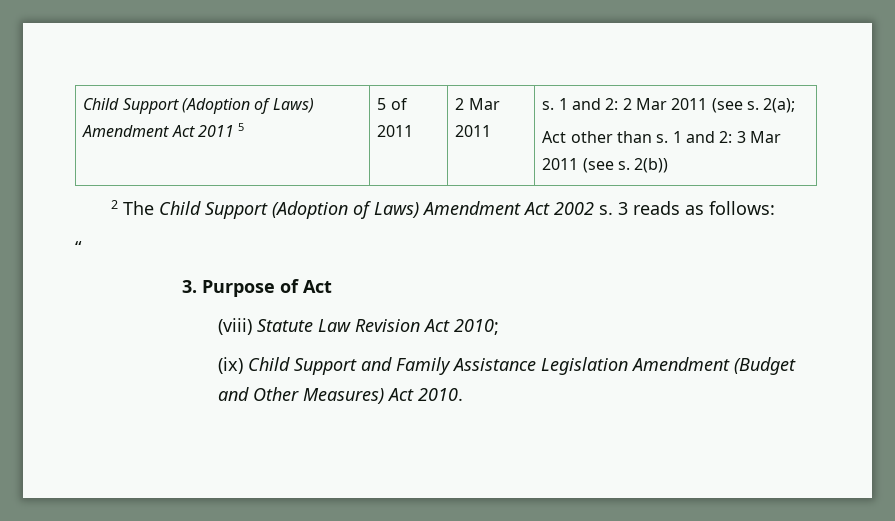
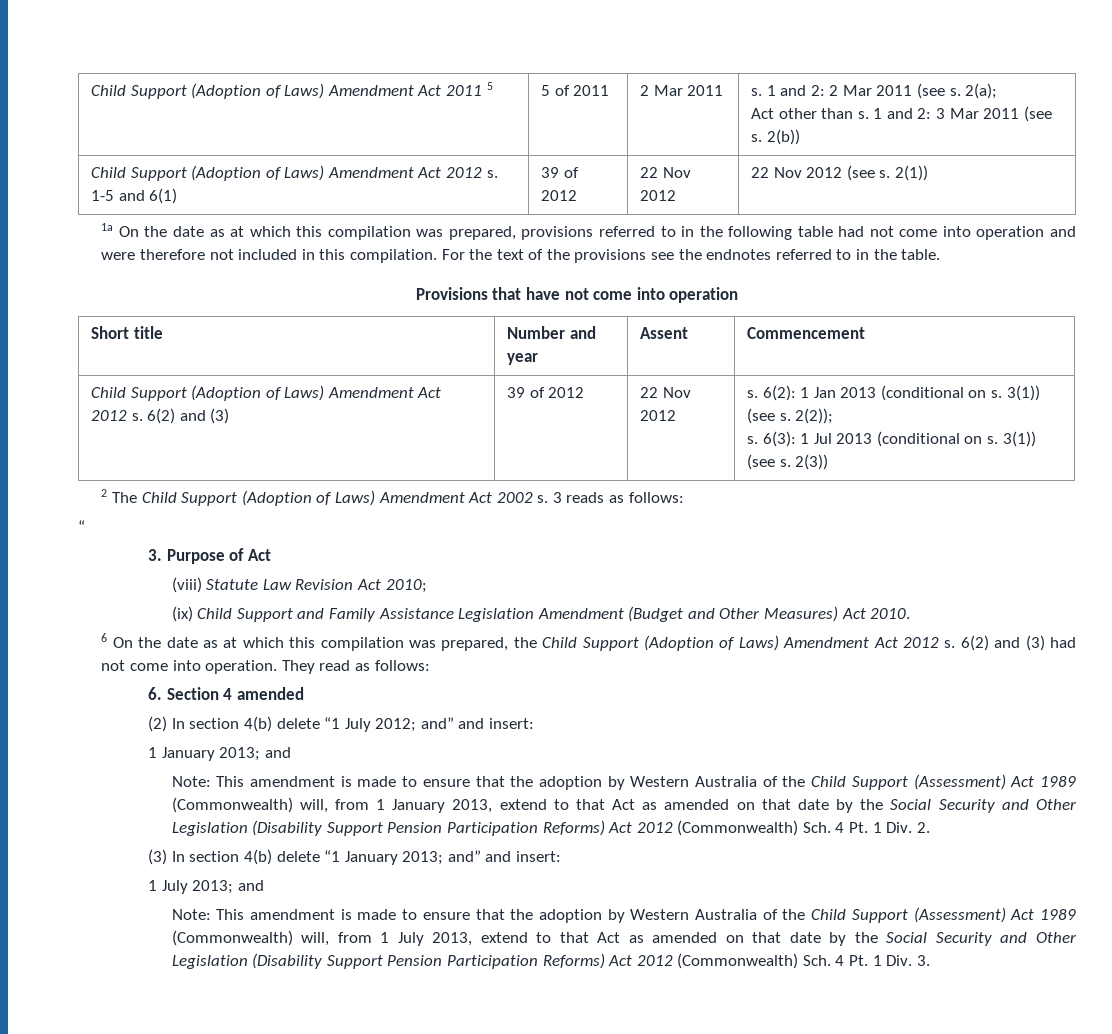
+ Child Support (Adoption of Laws) Amendment Act 2012 s. 1-5 and 6(1) | 39 of 2012 | 22 Nov 2012 | 22 Nov 2012 (see s. 2(1))
+ 1a On the date as at which this compilation was prepared, provisions referred to in the following table had not come into operation and were therefore not included in this compilation. For the text of the provisions see the endnotes referred to in the table.
+ Provisions that have not come into operation
+ Short title | Number and year | Assent | Commencement
+ Child Support (Adoption of Laws) Amendment Act 2012 s. 6(2) and (3) | 39 of 2012 | 22 Nov 2012 | s. 6(2): 1 Jan 2013 (conditional on s. 3(1)) (see s. 2(2));
+ s. 6(3): 1 Jul 2013 (conditional on s. 3(1)) (see s. 2(3))
+ 6 On the date as at which this compilation was prepared, the Child Support (Adoption of Laws) Amendment Act 2012 s. 6(2) and (3) had not come into operation. They read as follows:
+ 6. Section 4 amended
+ (2) In section 4(b) delete “1 July 2012; and” and insert:
+ 1 January 2013; and
+ Note: This amendment is made to ensure that the adoption by Western Australia of the Child Support (Assessment) Act 1989 (Commonwealth) will, from 1 January 2013, extend to that Act as amended on that date by the Social Security and Other Legislation (Disability Support Pension Participation Reforms) Act 2012 (Commonwealth) Sch. 4 Pt. 1 Div. 2.
+ (3) In section 4(b) delete “1 January 2013; and” and insert:
+ 1 July 2013; and
+ Note: This amendment is made to ensure that the adoption by Western Australia of the Child Support (Assessment) Act 1989 (Commonwealth) will, from 1 July 2013, extend to that Act as amended on that date by the Social Security and Other Legislation (Disability Support Pension Participation Reforms) Act 2012 (Commonwealth) Sch. 4 Pt. 1 Div. 3.

